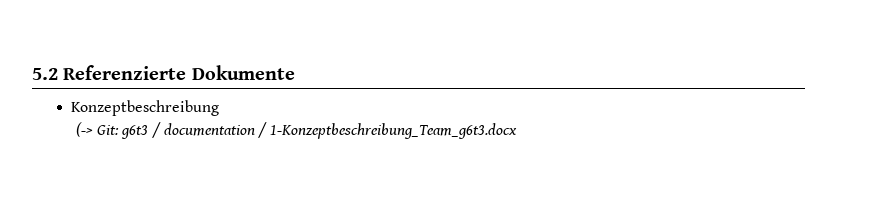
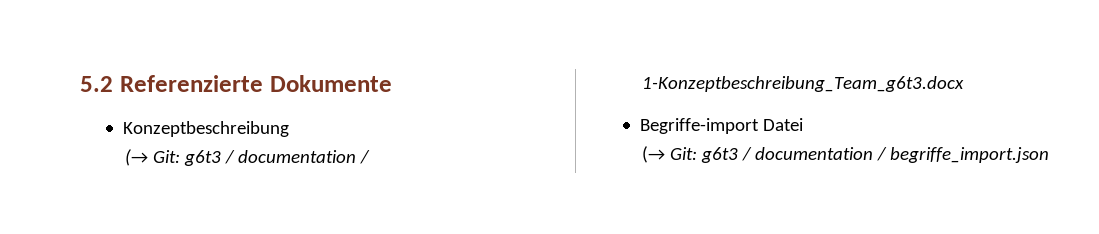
- (-> Git: g6t3 / documentation / 1-Konzeptbeschreibung_Team_g6t3.docx
+ (→ Git: g6t3 / documentation / 1-Konzeptbeschreibung_Team_g6t3.docx
+ Begriffe-import Datei
+ (→ Git: g6t3 / documentation / begriffe_import.json

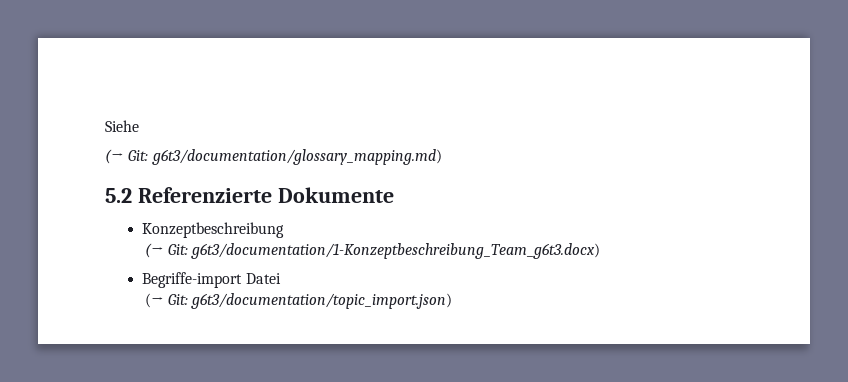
+ Siehe
+ (→ Git: g6t3/documentation/glossary_mapping.md)
- (→ Git: g6t3 / documentation / 1-Konzeptbeschreibung_Team_g6t3.docx
+ (→ Git: g6t3/documentation/1-Konzeptbeschreibung_Team_g6t3.docx)
- (→ Git: g6t3 / documentation / begriffe_import.json
+ (→ Git: g6t3/documentation/topic_import.json)

